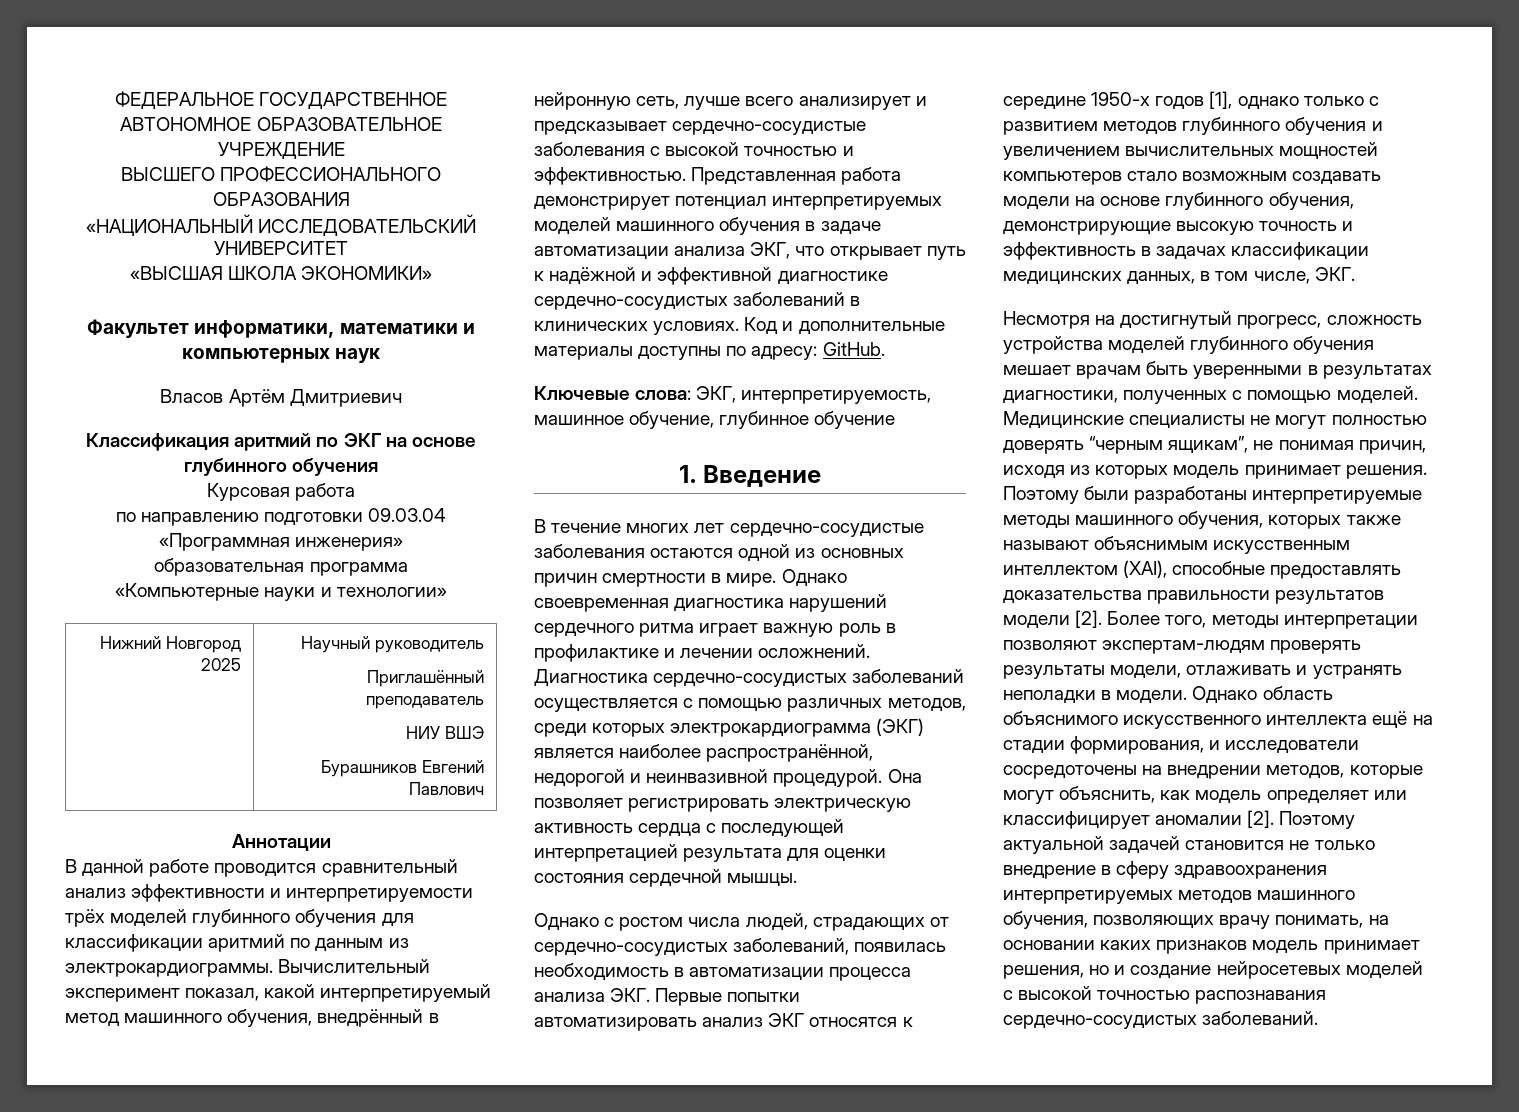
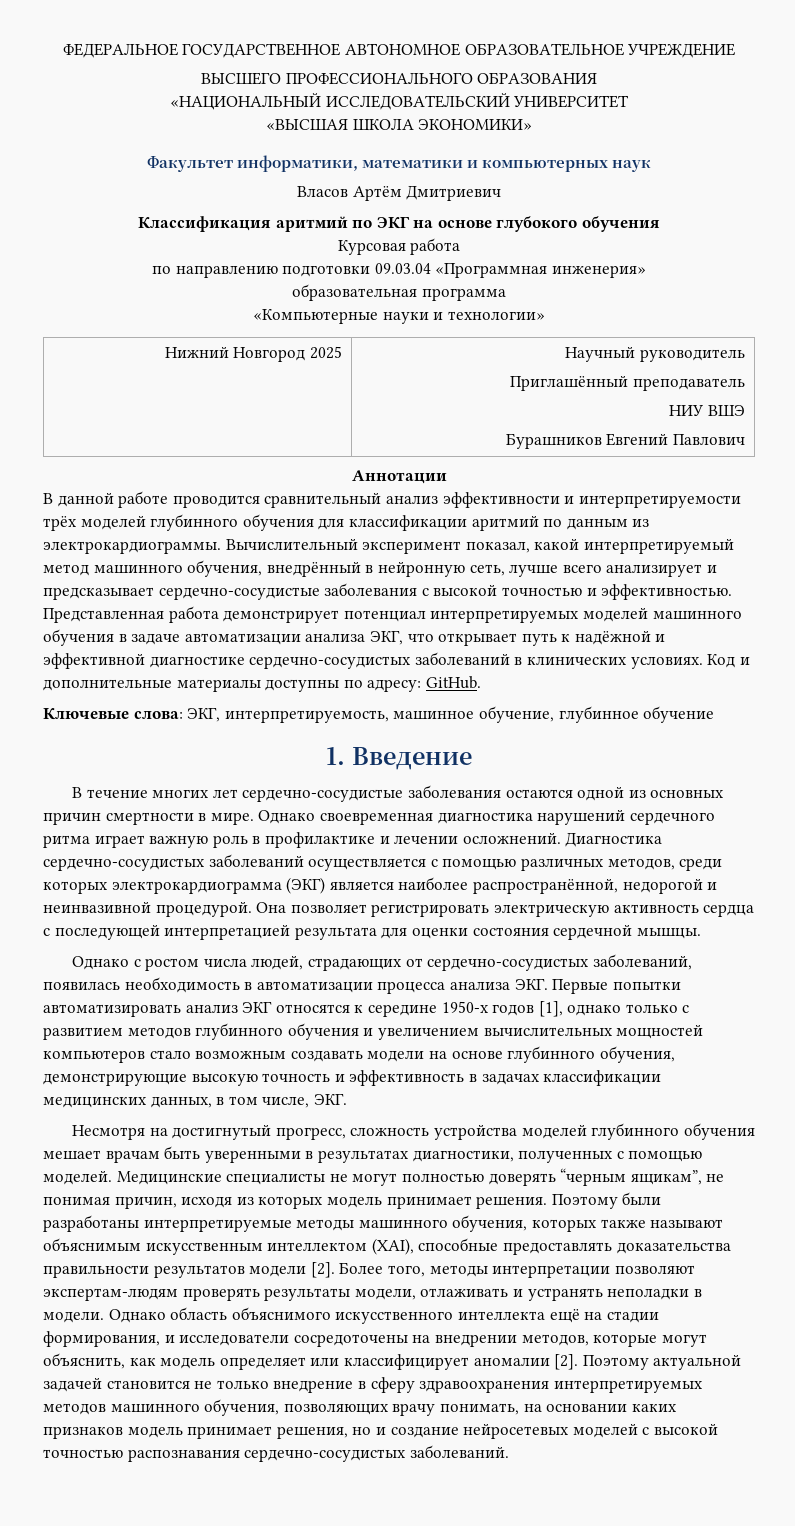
- Классификация аритмий по ЭКГ на основе глубинного обучения
+ Классификация аритмий по ЭКГ на основе глубокого обучения

